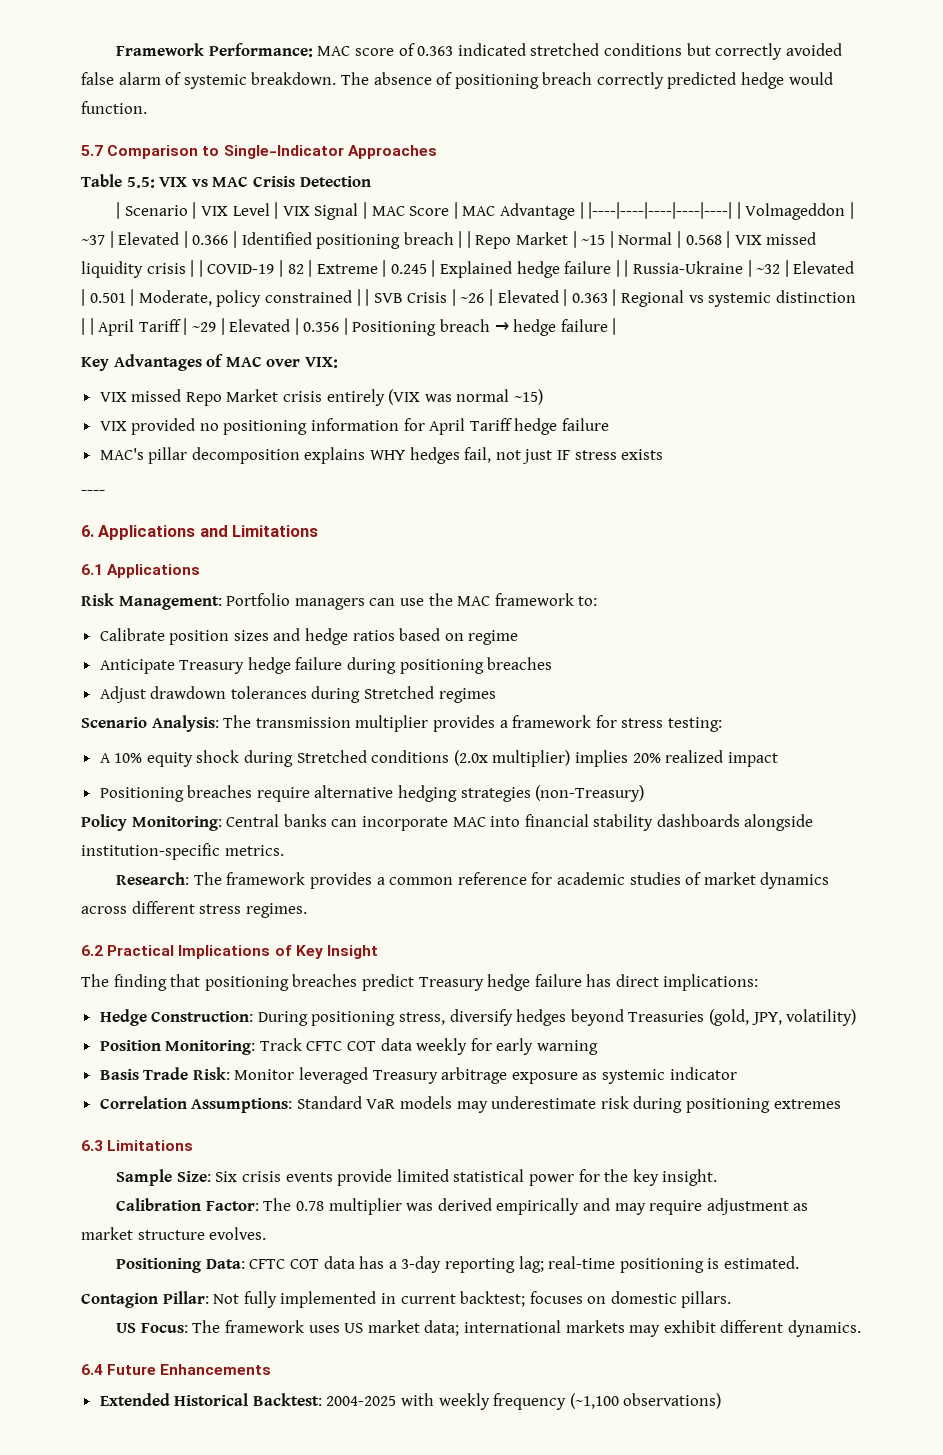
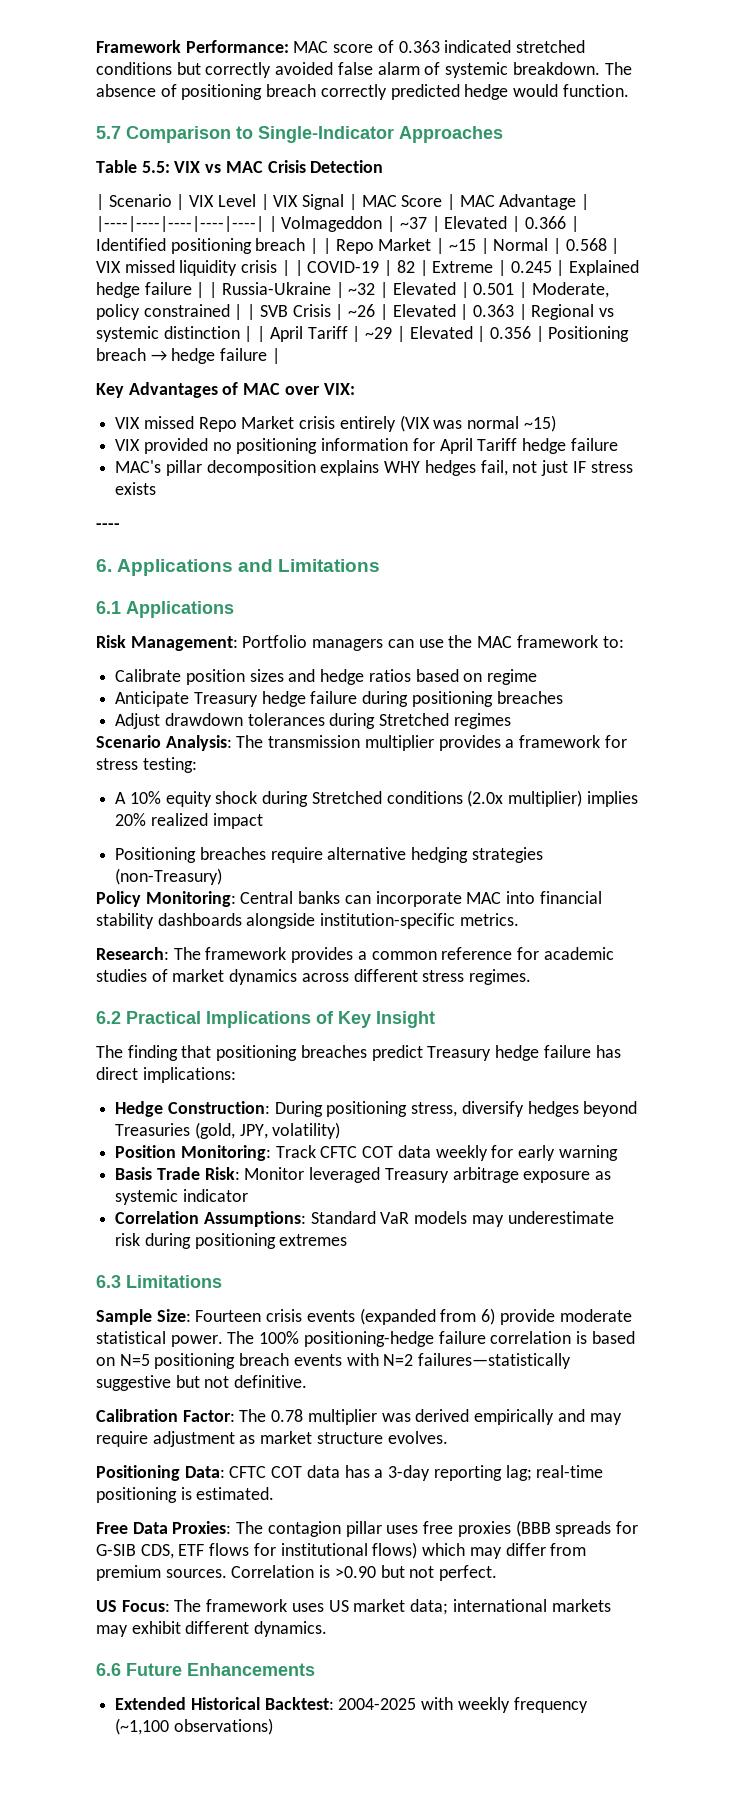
- Sample Size: Six crisis events provide limited statistical power for the key insight.
+ Sample Size: Fourteen crisis events (expanded from 6) provide moderate statistical power. The 100% positioning-hedge failure correlation is based on N=5 positioning breach events with N=2 failures—statistically suggestive but not definitive.
- Contagion Pillar: Not fully implemented in current backtest; focuses on domestic pillars.
+ Free Data Proxies: The contagion pillar uses free proxies (BBB spreads for G-SIB CDS, ETF flows for institutional flows) which may differ from premium sources. Correlation is >0.90 but not perfect.
- 6.4 Future Enhancements
+ 6.6 Future Enhancements

